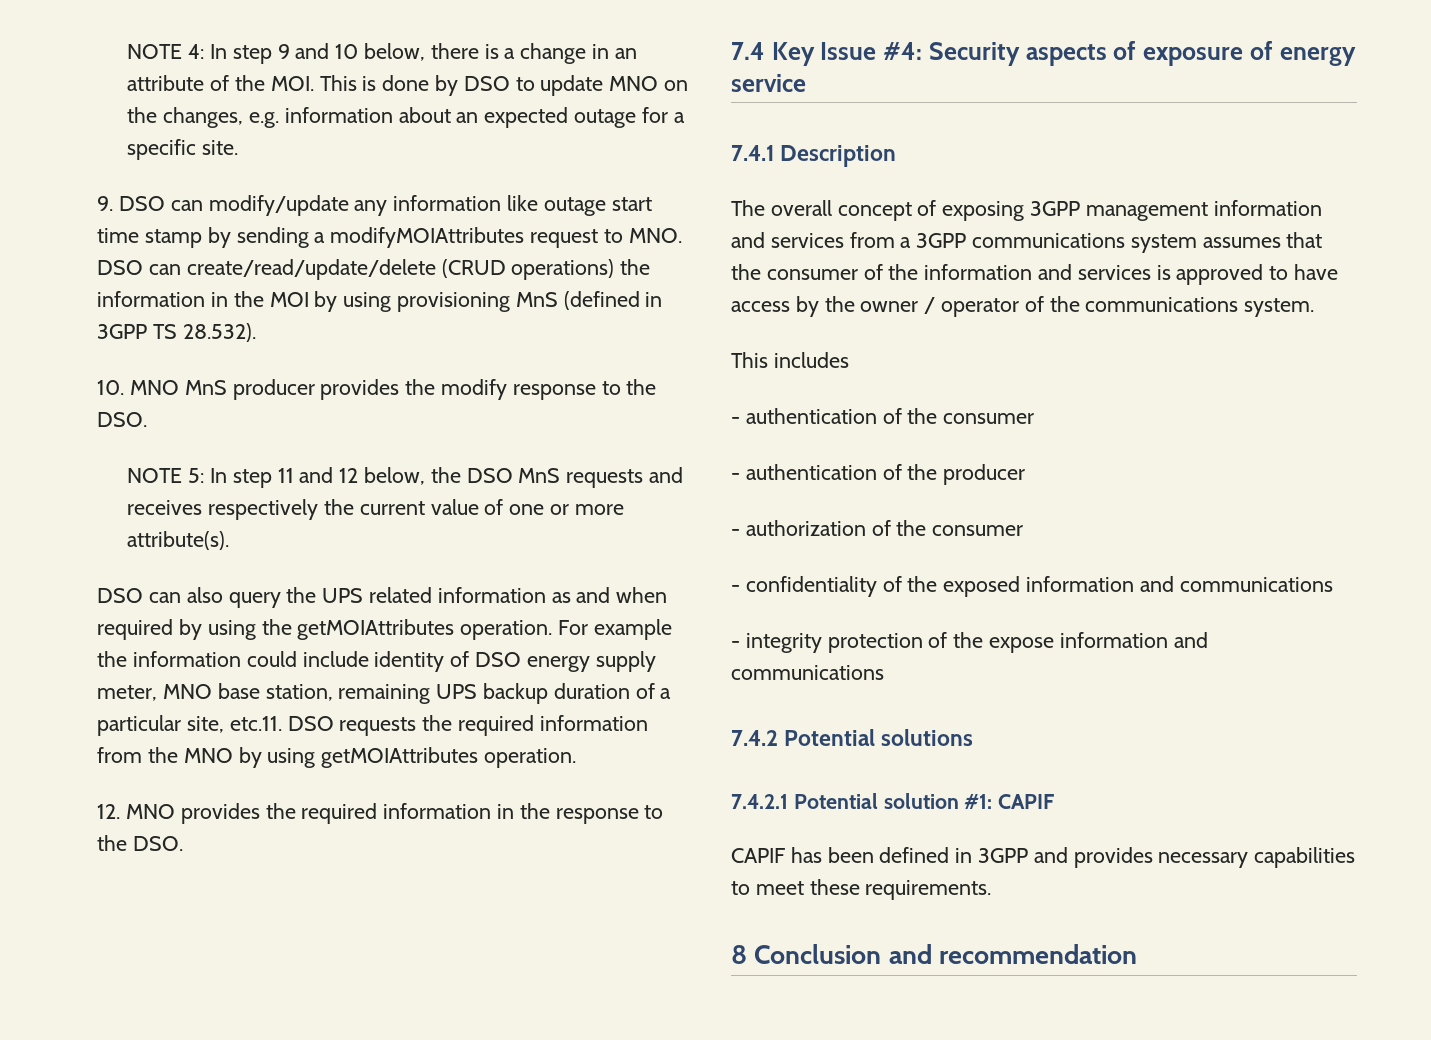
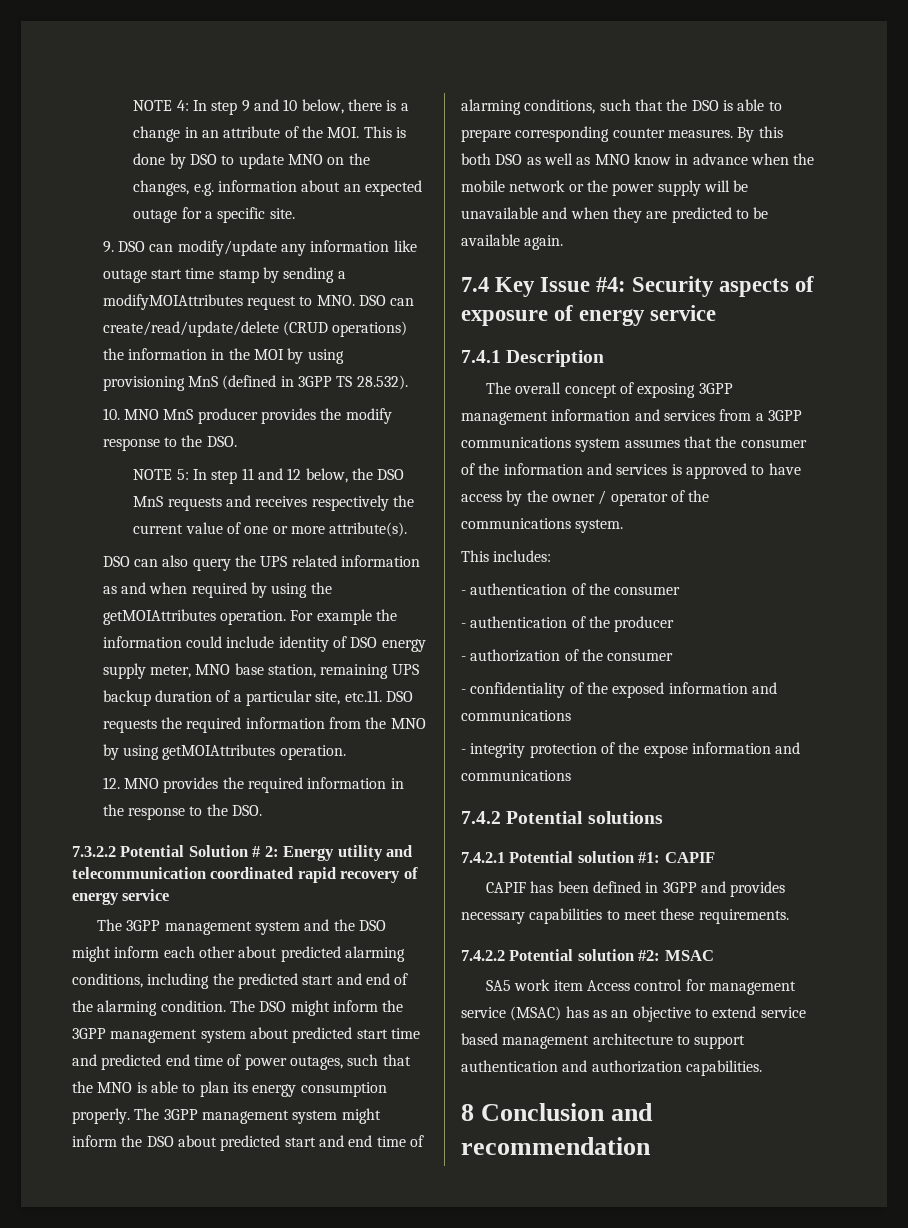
+ 7.3.2.2 Potential Solution # 2: Energy utility and telecommunication coordinated rapid recovery of energy service
+ The 3GPP management system and the DSO might inform each other about predicted alarming conditions, including the predicted start and end of the alarming condition. The DSO might inform the 3GPP management system about predicted start time and predicted end time of power outages, such that the MNO is able to plan its energy consumption properly. The 3GPP management system might inform the DSO about predicted start and end time of alarming conditions, such that the DSO is able to prepare corresponding counter measures. By this both DSO as well as MNO know in advance when the mobile network or the power supply will be unavailable and when they are predicted to be available again.
- This includes
+ This includes:
+ 7.4.2.2 Potential solution #2: MSAC
+ SA5 work item Access control for management service (MSAC) has as an objective to extend service based management architecture to support authentication and authorization capabilities.

